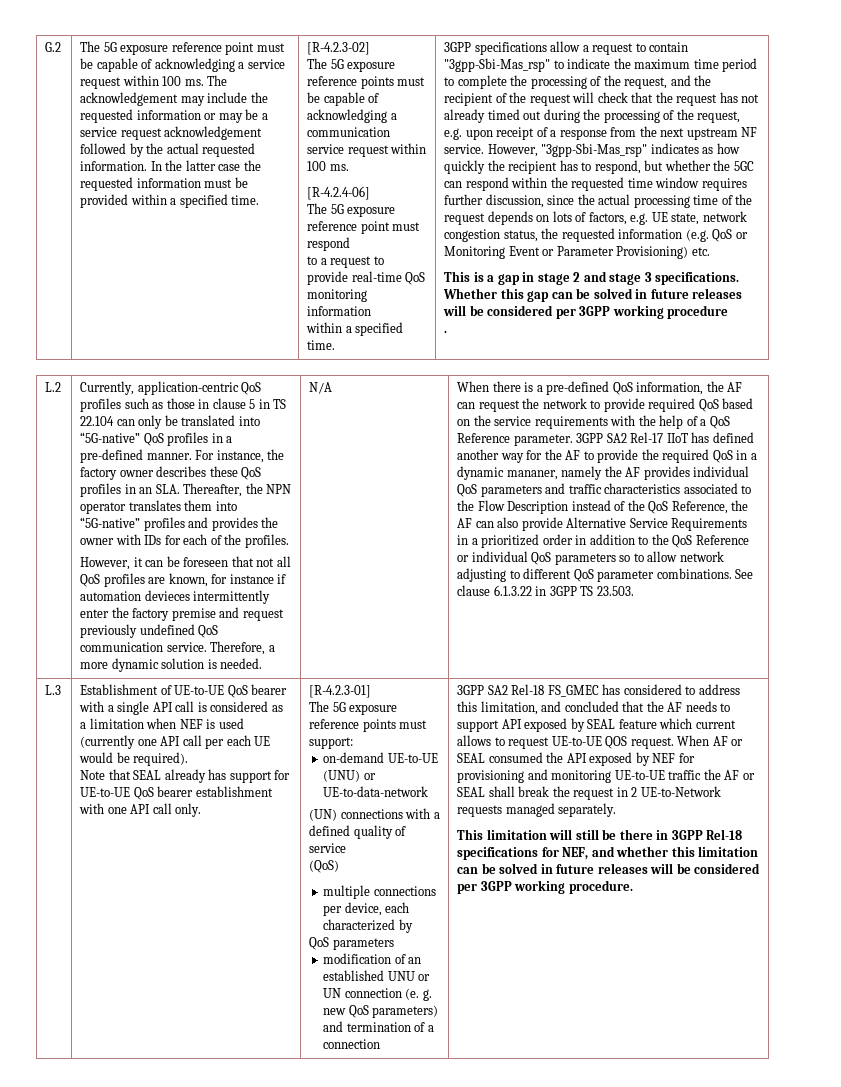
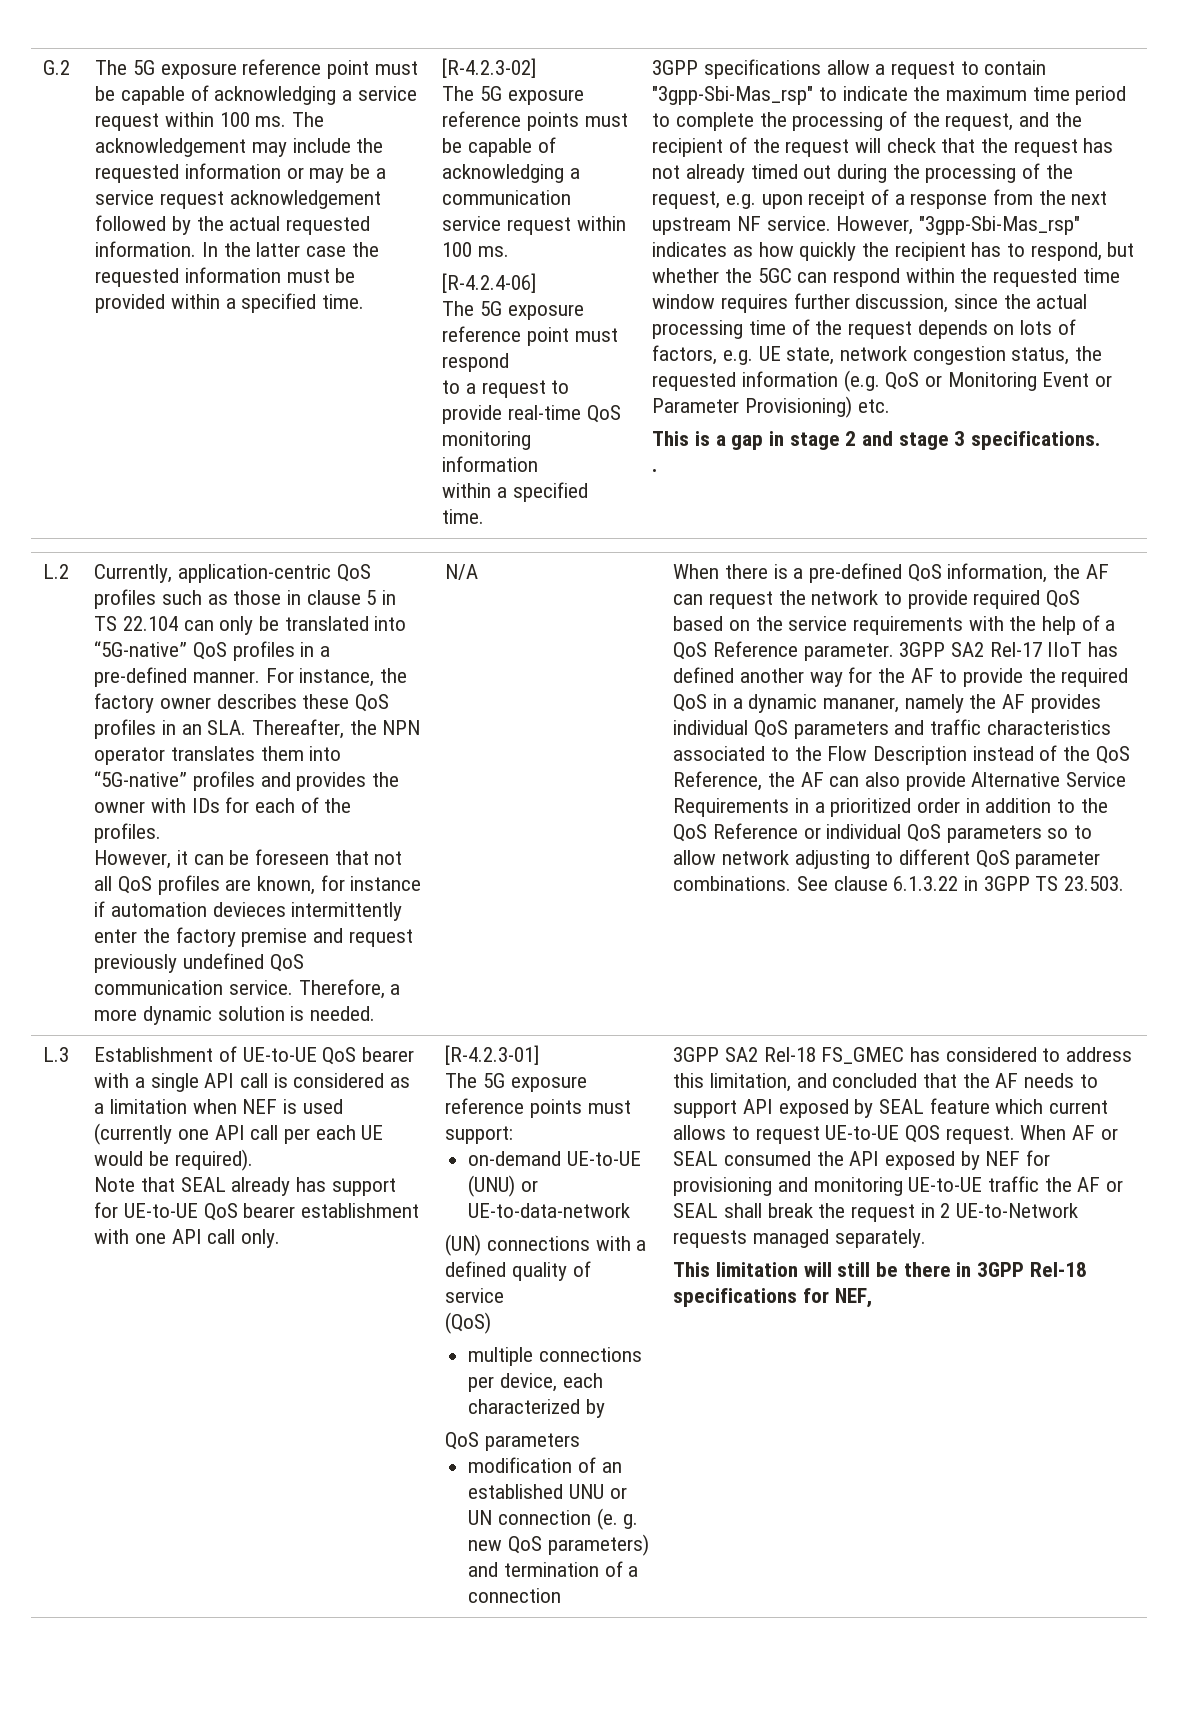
- Whether this gap can be solved in future releases will be considered per 3GPP working procedure
- This limitation will still be there in 3GPP Rel-18 specifications for NEF, and whether this limitation can be solved in future releases will be considered per 3GPP working procedure.
+ This limitation will still be there in 3GPP Rel-18 specifications for NEF,

